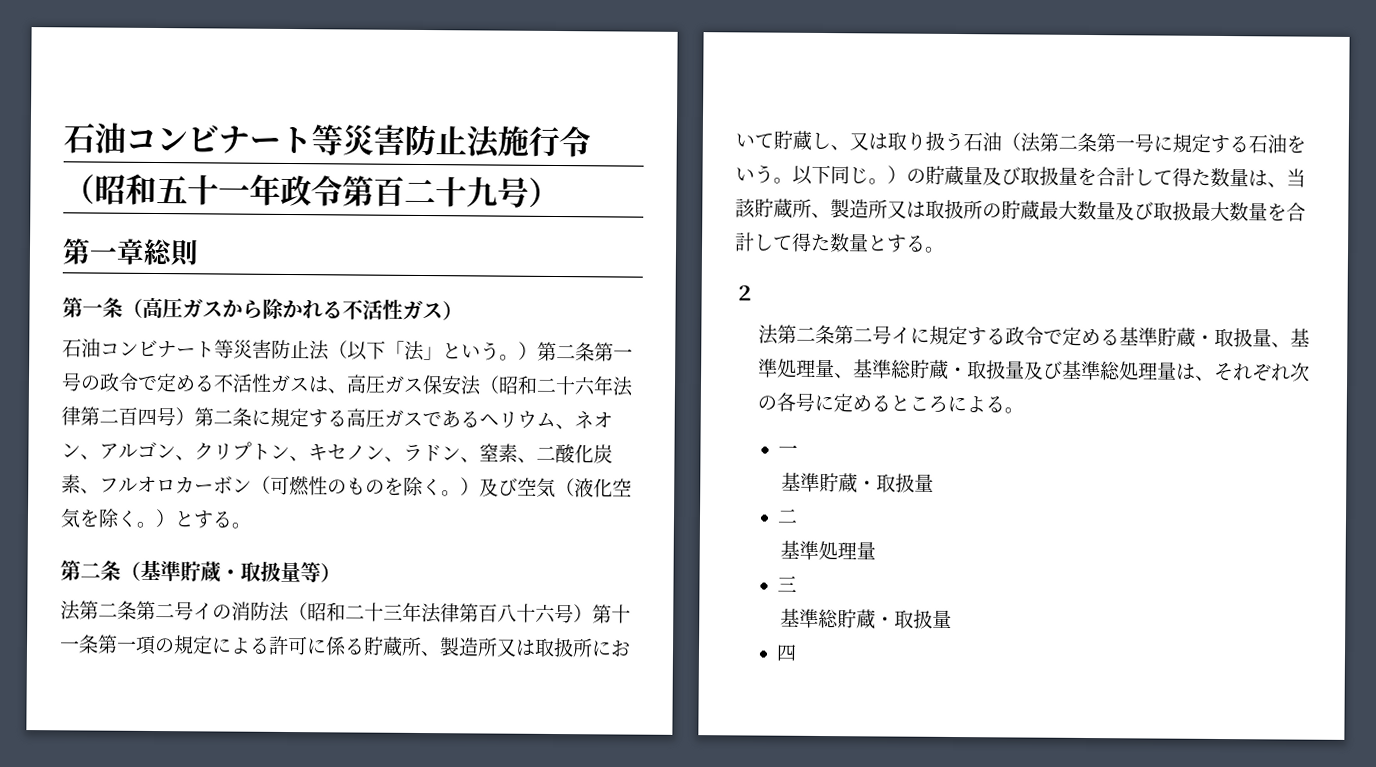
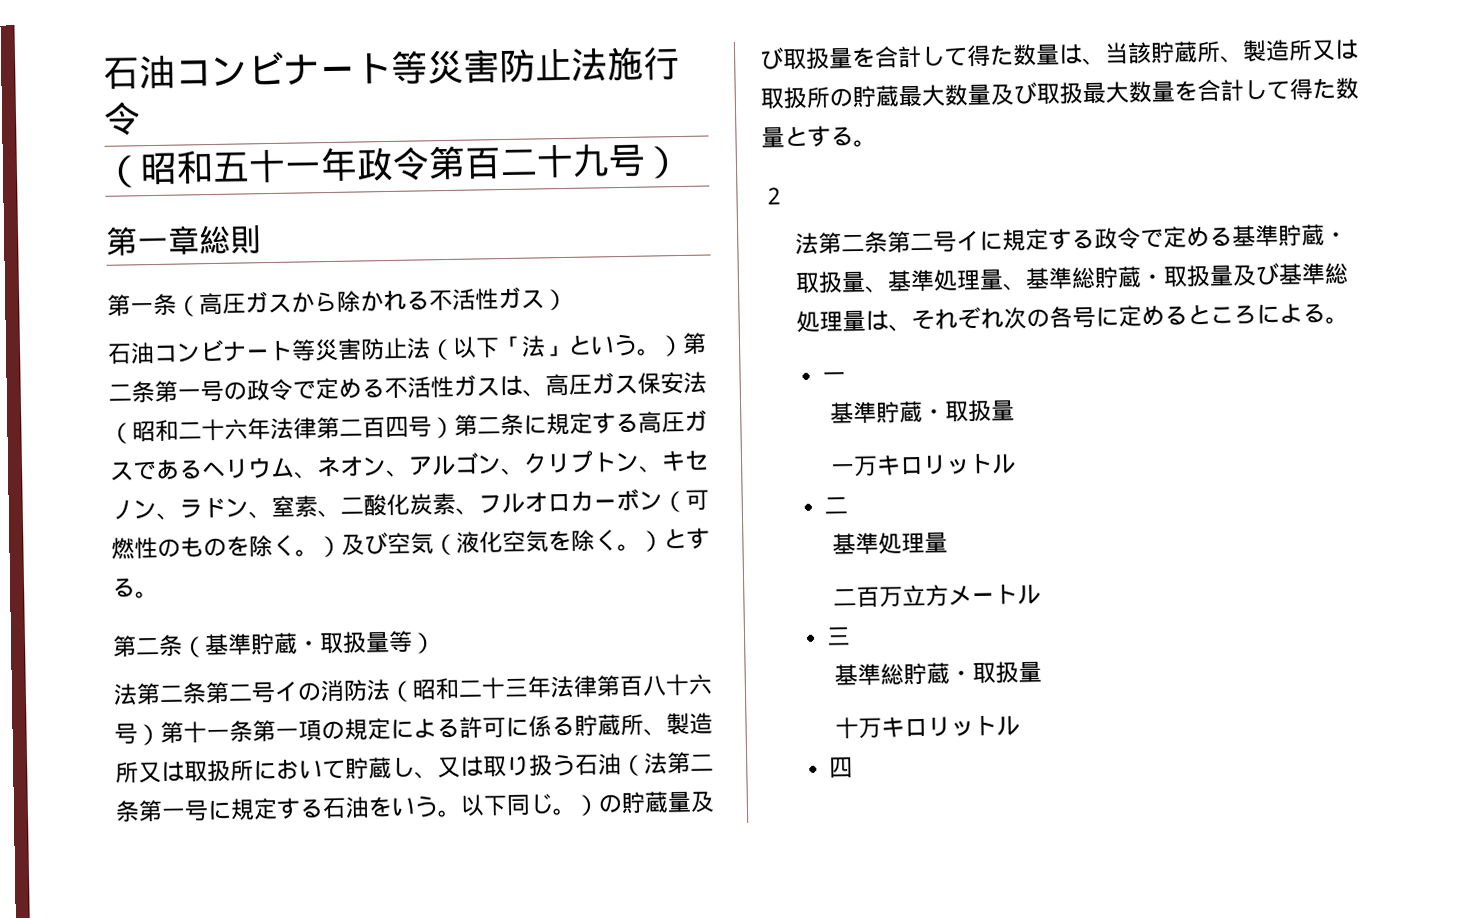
+ 一万キロリットル
+ 二百万立方メートル
+ 十万キロリットル

